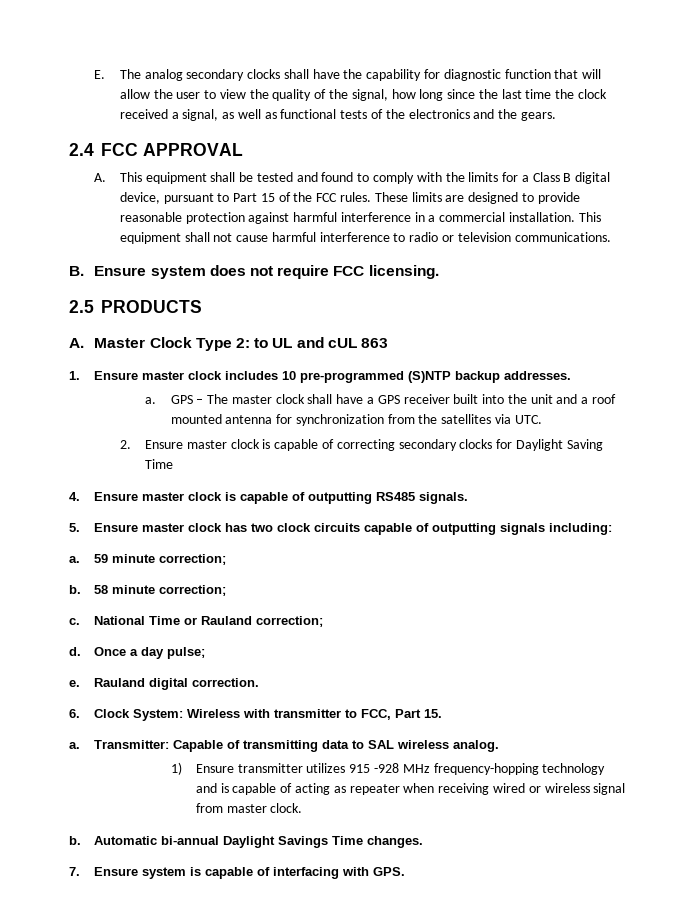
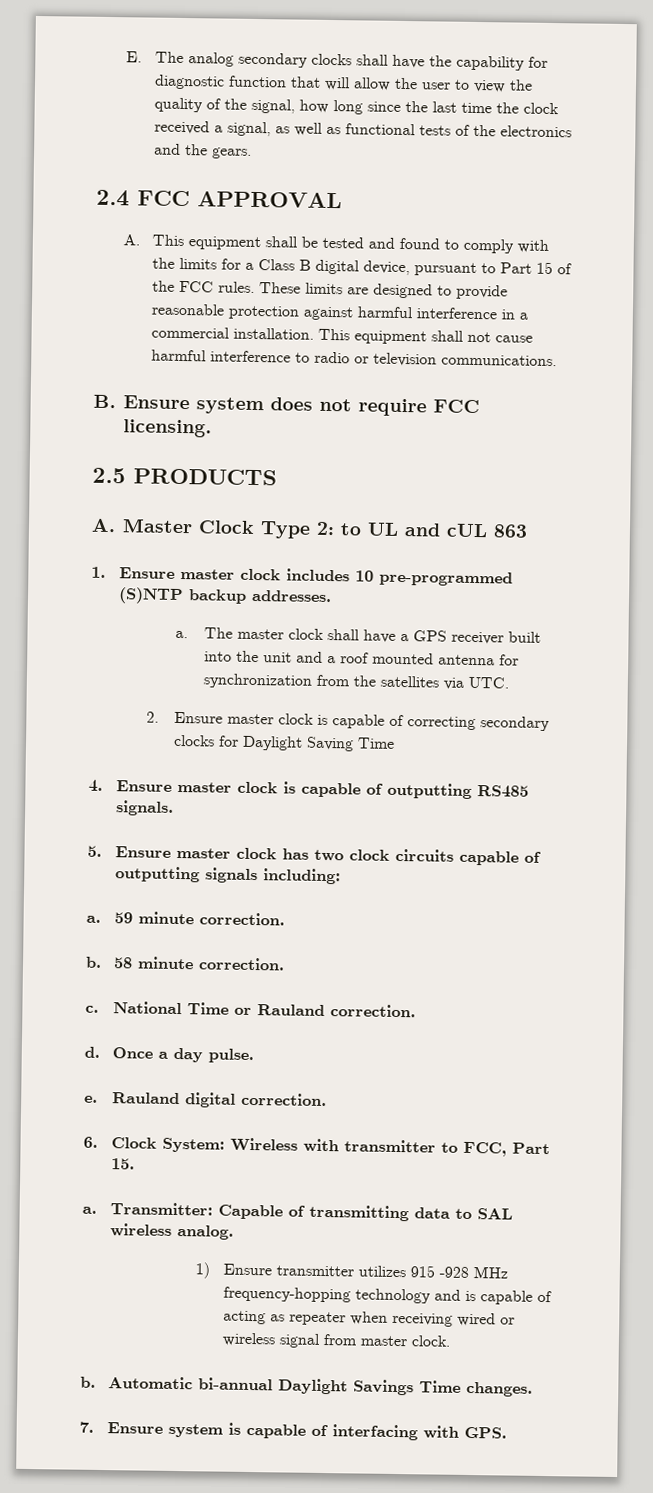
- GPS – The master clock shall have a GPS receiver built into the unit and a roof mounted antenna for synchronization from the satellites via UTC.
+ The master clock shall have a GPS receiver built into the unit and a roof mounted antenna for synchronization from the satellites via UTC.
- 59 minute correction;
+ 59 minute correction.
- 58 minute correction;
+ 58 minute correction.
- National Time or Rauland correction;
+ National Time or Rauland correction.
- Once a day pulse;
+ Once a day pulse.

